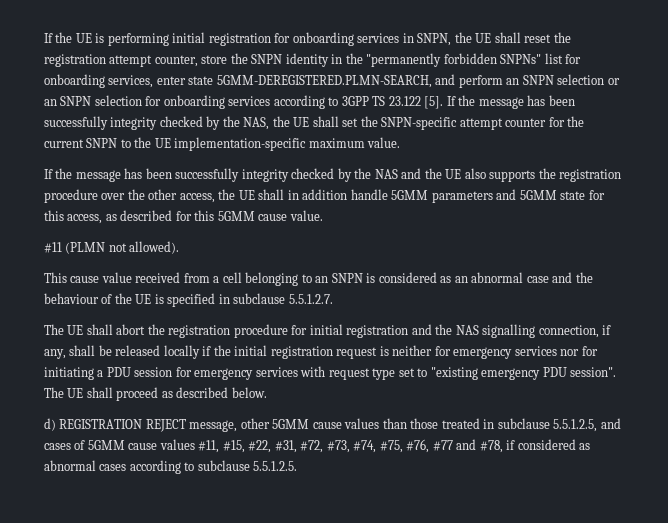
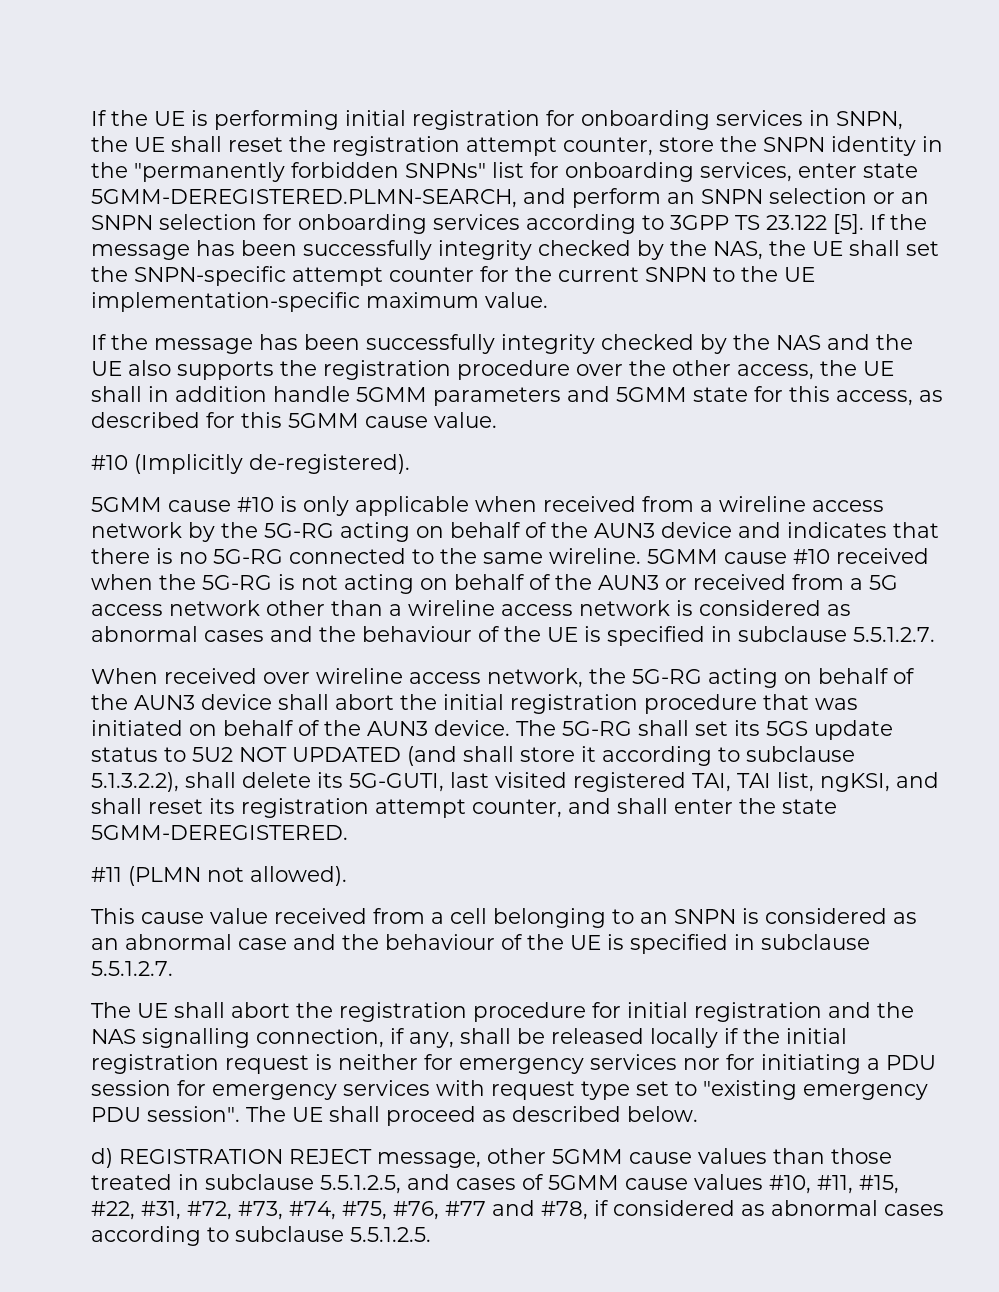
+ #10 (Implicitly de-registered).
+ 5GMM cause #10 is only applicable when received from a wireline access network by the 5G-RG acting on behalf of the AUN3 device and indicates that there is no 5G-RG connected to the same wireline. 5GMM cause #10 received when the 5G-RG is not acting on behalf of the AUN3 or received from a 5G access network other than a wireline access network is considered as abnormal cases and the behaviour of the UE is specified in subclause 5.5.1.2.7.
+ When received over wireline access network, the 5G-RG acting on behalf of the AUN3 device shall abort the initial registration procedure that was initiated on behalf of the AUN3 device. The 5G-RG shall set its 5GS update status to 5U2 NOT UPDATED (and shall store it according to subclause 5.1.3.2.2), shall delete its 5G-GUTI, last visited registered TAI, TAI list, ngKSI, and shall reset its registration attempt counter, and shall enter the state 5GMM-DEREGISTERED.
- d) REGISTRATION REJECT message, other 5GMM cause values than those treated in subclause 5.5.1.2.5, and cases of 5GMM cause values #11, #15, #22, #31, #72, #73, #74, #75, #76, #77 and #78, if considered as abnormal cases according to subclause 5.5.1.2.5.
+ d) REGISTRATION REJECT message, other 5GMM cause values than those treated in subclause 5.5.1.2.5, and cases of 5GMM cause values #10, #11, #15, #22, #31, #72, #73, #74, #75, #76, #77 and #78, if considered as abnormal cases according to subclause 5.5.1.2.5.

